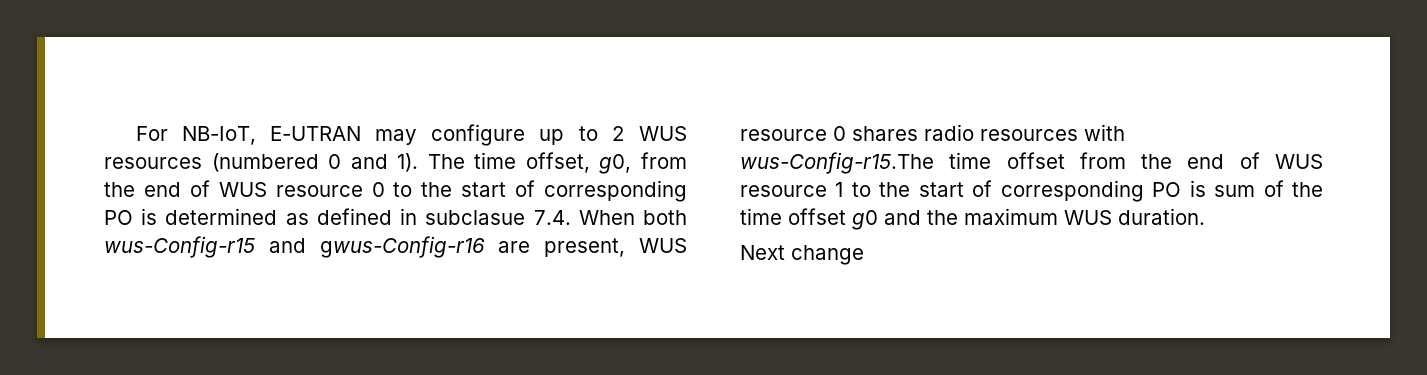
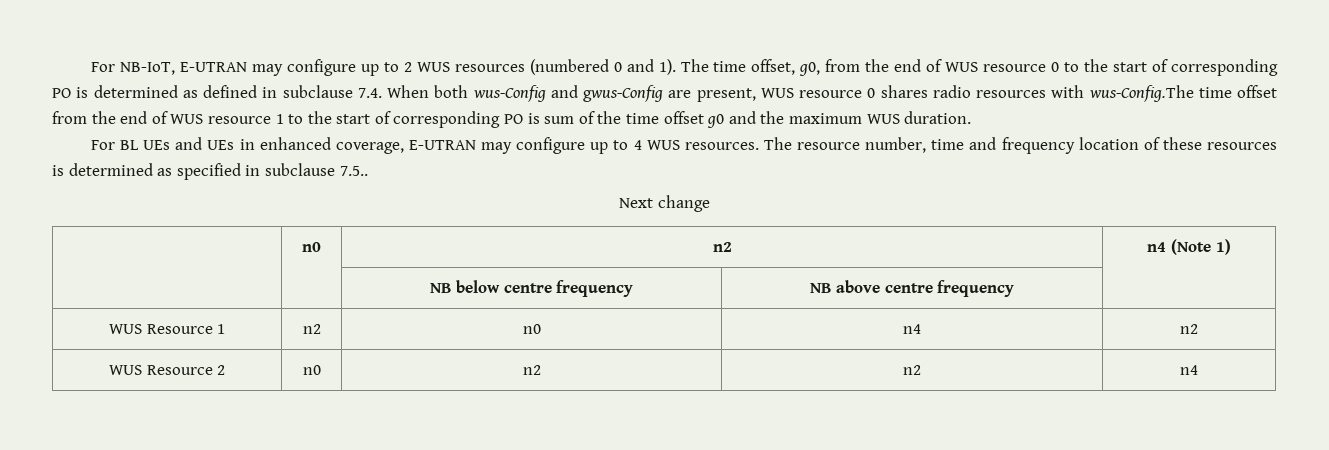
- The time offset, g0, from the end of WUS resource 0 to the start of corresponding PO is determined as defined in subclasue 7.4. When both wus-Config-r15 and gwus-Config-r16 are present, WUS resource 0 shares radio resources with wus-Config-r15.The time offset from the end of WUS resource 1 to the start of corresponding PO is sum of the time offset g0 and the maximum WUS duration.
+ The time offset, g0, from the end of WUS resource 0 to the start of corresponding PO is determined as defined in subclause 7.4. When both wus-Config and gwus-Config are present, WUS resource 0 shares radio resources with wus-Config.The time offset from the end of WUS resource 1 to the start of corresponding PO is sum of the time offset g0 and the maximum WUS duration.
+ For BL UEs and UEs in enhanced coverage, E-UTRAN may configure up to 4 WUS resources. The resource number, time and frequency location of these resources is determined as specified in subclause 7.5..
  Next change
+ | n0 | n2 | n4 (Note 1)
+ | | NB below centre frequency | NB above centre frequency |
+ WUS Resource 1 | n2 | n0 | n4 | n2
+ WUS Resource 2 | n0 | n2 | n2 | n4

